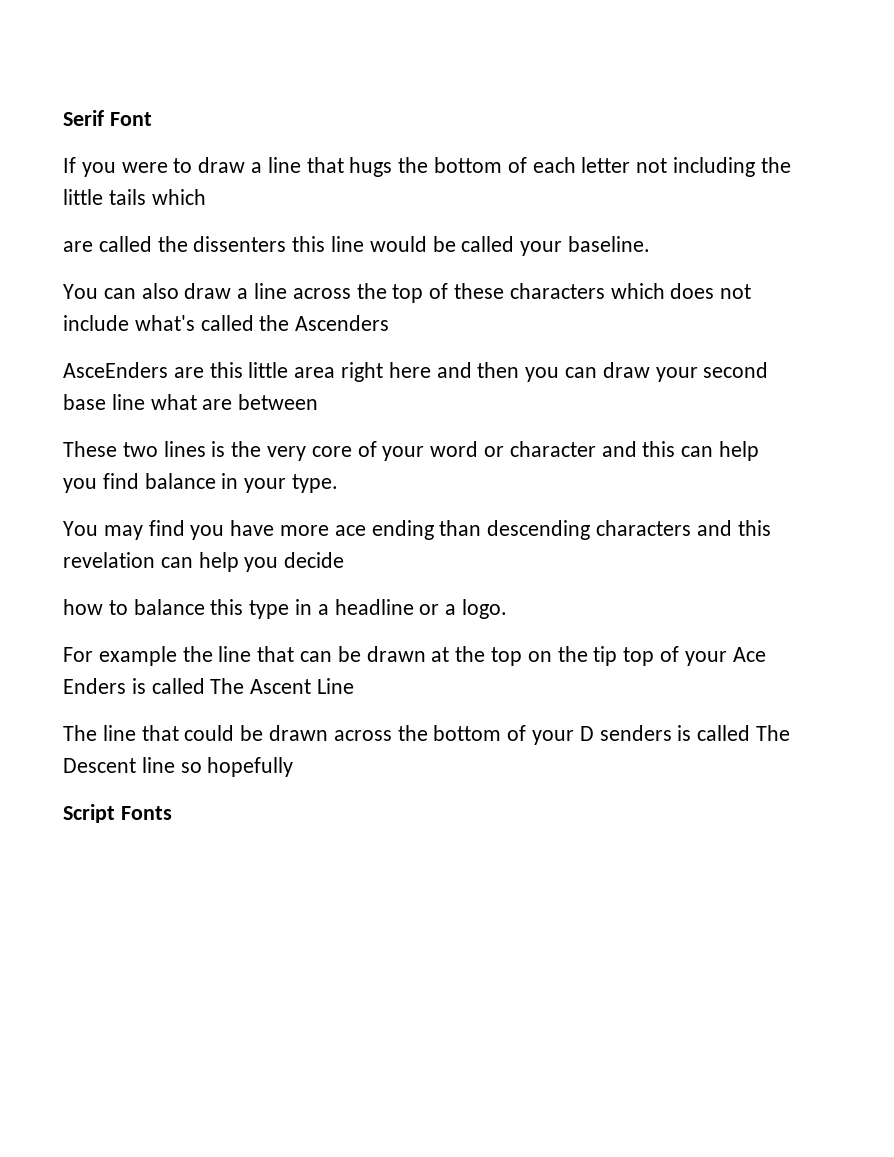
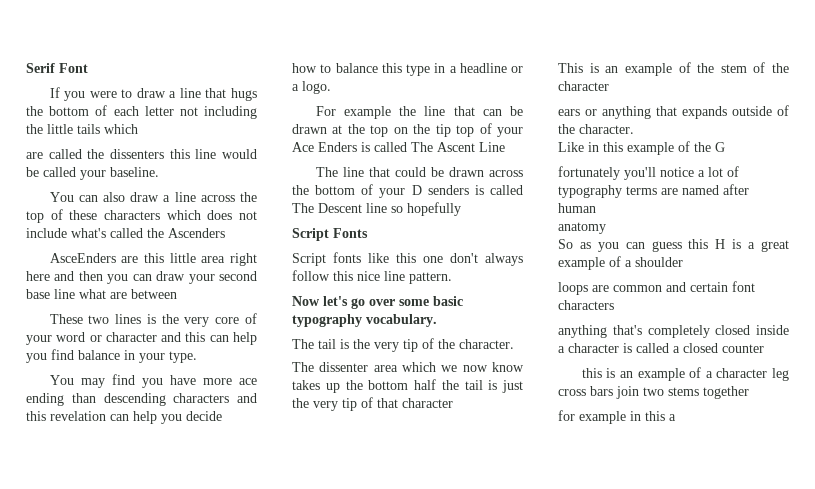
+ Script fonts like this one don't always follow this nice line pattern.
+ Now let's go over some basic typography vocabulary.
+ The tail is the very tip of the character.
+ The dissenter area which we now know takes up the bottom half the tail is just the very tip of that character
+ This is an example of the stem of the character
+ ears or anything that expands outside of the character.
+ Like in this example of the G
+ fortunately you'll notice a lot of typography terms are named after human
+ anatomy
+ So as you can guess this H is a great example of a shoulder
+ loops are common and certain font characters
+ anything that's completely closed inside a character is called a closed counter
+ this is an example of a character leg cross bars join two stems together
+ for example in this a

